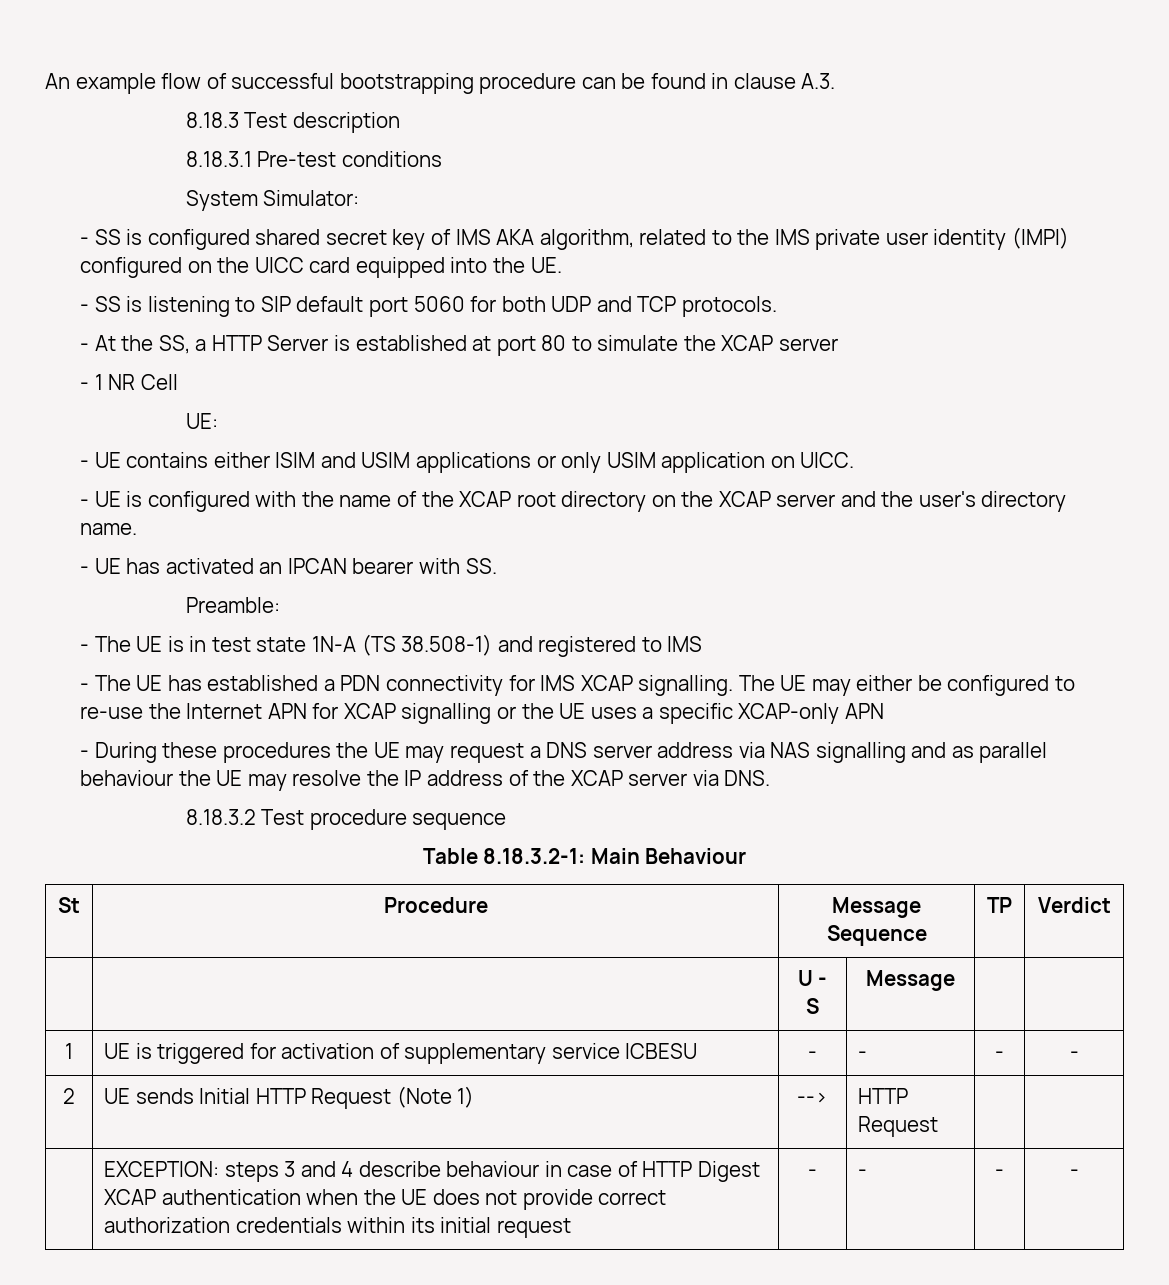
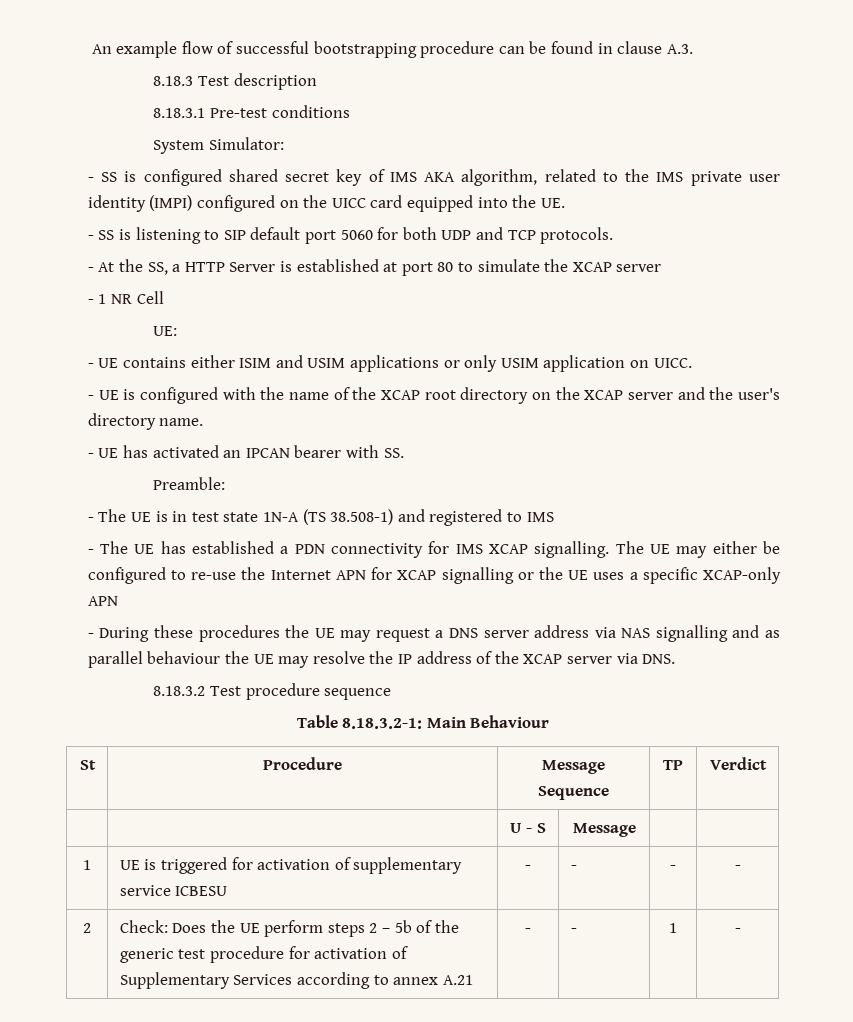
- 2 | UE sends Initial HTTP Request (Note 1) | --> | HTTP Request | |
- | EXCEPTION: steps 3 and 4 describe behaviour in case of HTTP Digest XCAP authentication when the UE does not provide correct authorization credentials within its initial request | - | - | - | -
+ 2 | Check: Does the UE perform steps 2 – 5b of the generic test procedure for activation of Supplementary Services according to annex A.21 | - | - | 1 | -

